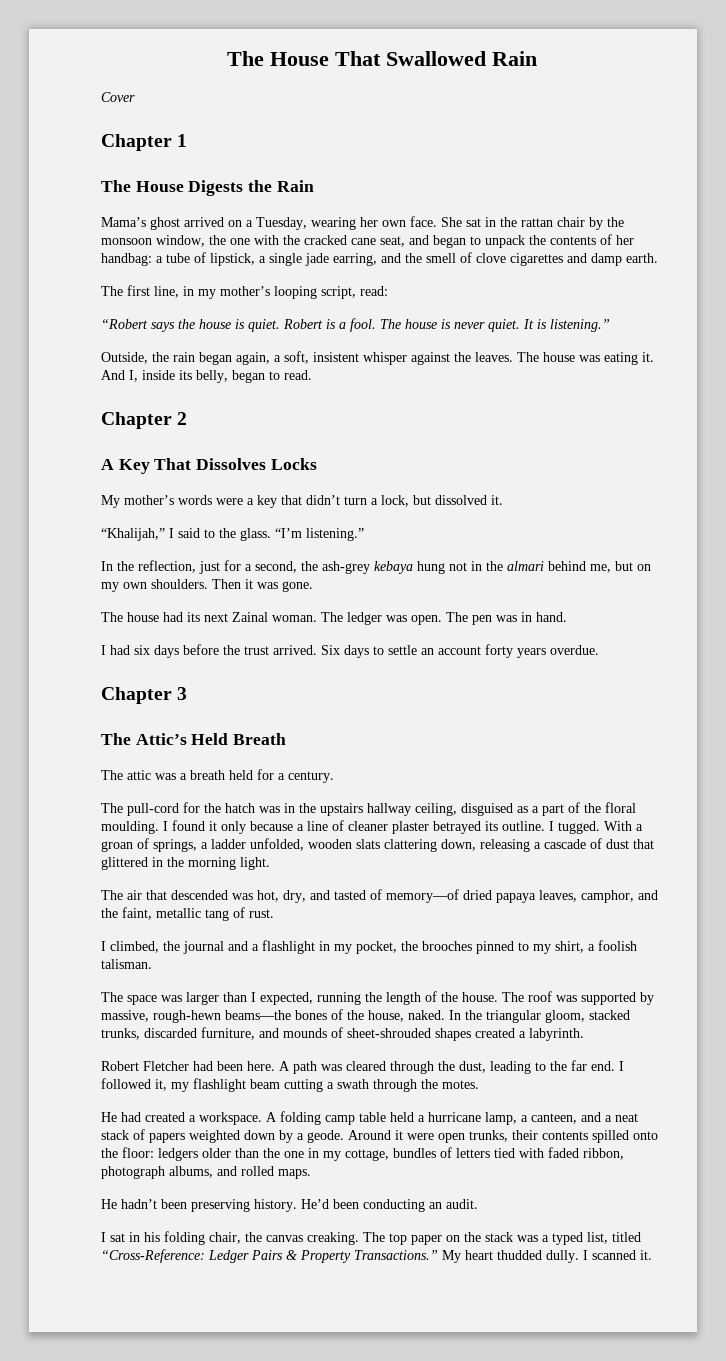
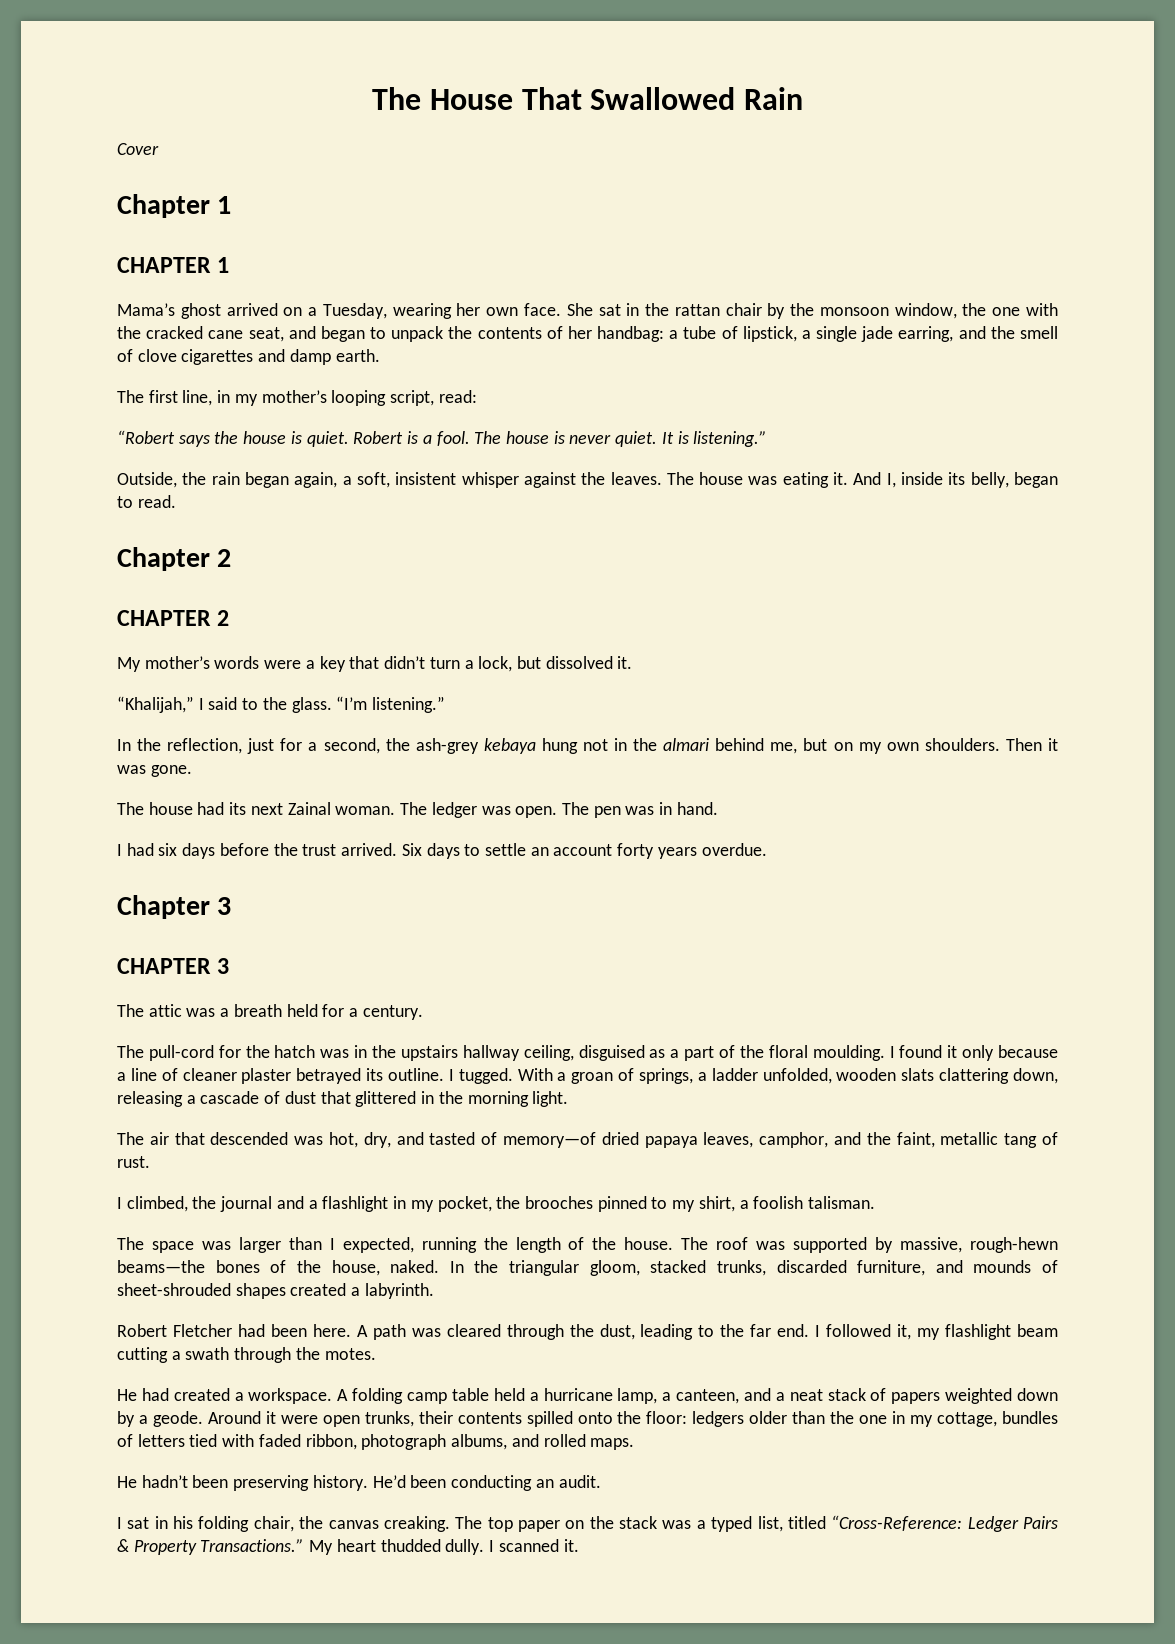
- The House Digests the Rain
+ CHAPTER 1
- A Key That Dissolves Locks
+ CHAPTER 2
- The Attic’s Held Breath
+ CHAPTER 3

